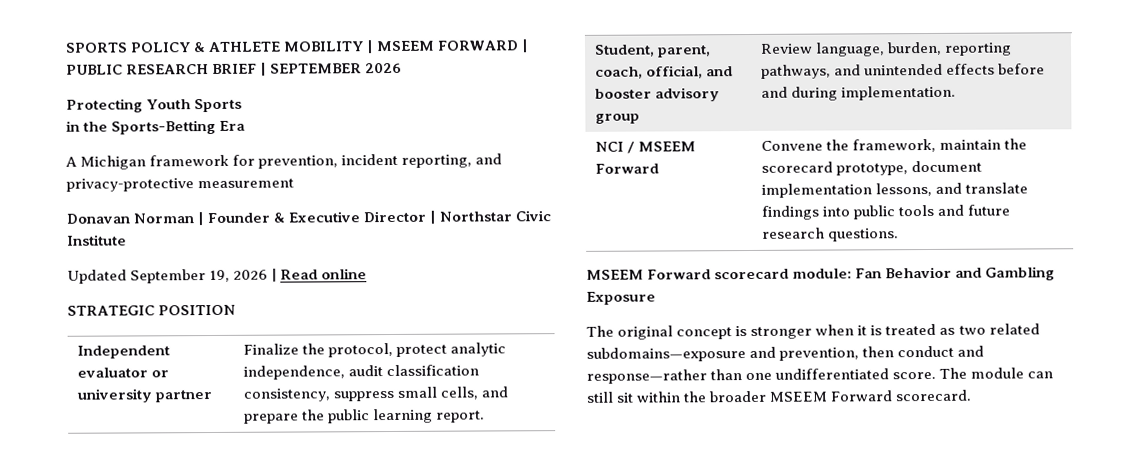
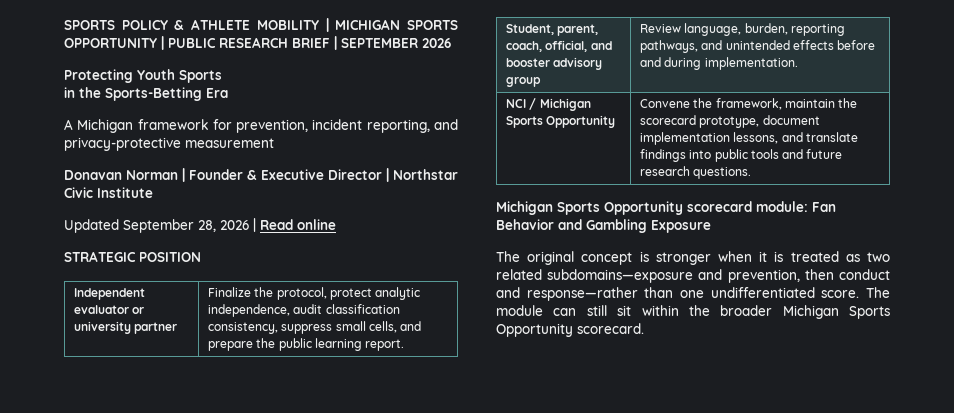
- SPORTS POLICY & ATHLETE MOBILITY | MSEEM FORWARD | PUBLIC RESEARCH BRIEF | SEPTEMBER 2026
+ SPORTS POLICY & ATHLETE MOBILITY | MICHIGAN SPORTS OPPORTUNITY | PUBLIC RESEARCH BRIEF | SEPTEMBER 2026
- Updated September 19, 2026 | Read online
+ Updated September 28, 2026 | Read online
- NCI / MSEEM Forward | Convene the framework, maintain the scorecard prototype, document implementation lessons, and translate findings into public tools and future research questions.
+ NCI / Michigan Sports Opportunity | Convene the framework, maintain the scorecard prototype, document implementation lessons, and translate findings into public tools and future research questions.
- MSEEM Forward scorecard module: Fan Behavior and Gambling Exposure
+ Michigan Sports Opportunity scorecard module: Fan Behavior and Gambling Exposure
- The module can still sit within the broader MSEEM Forward scorecard.
+ The module can still sit within the broader Michigan Sports Opportunity scorecard.

